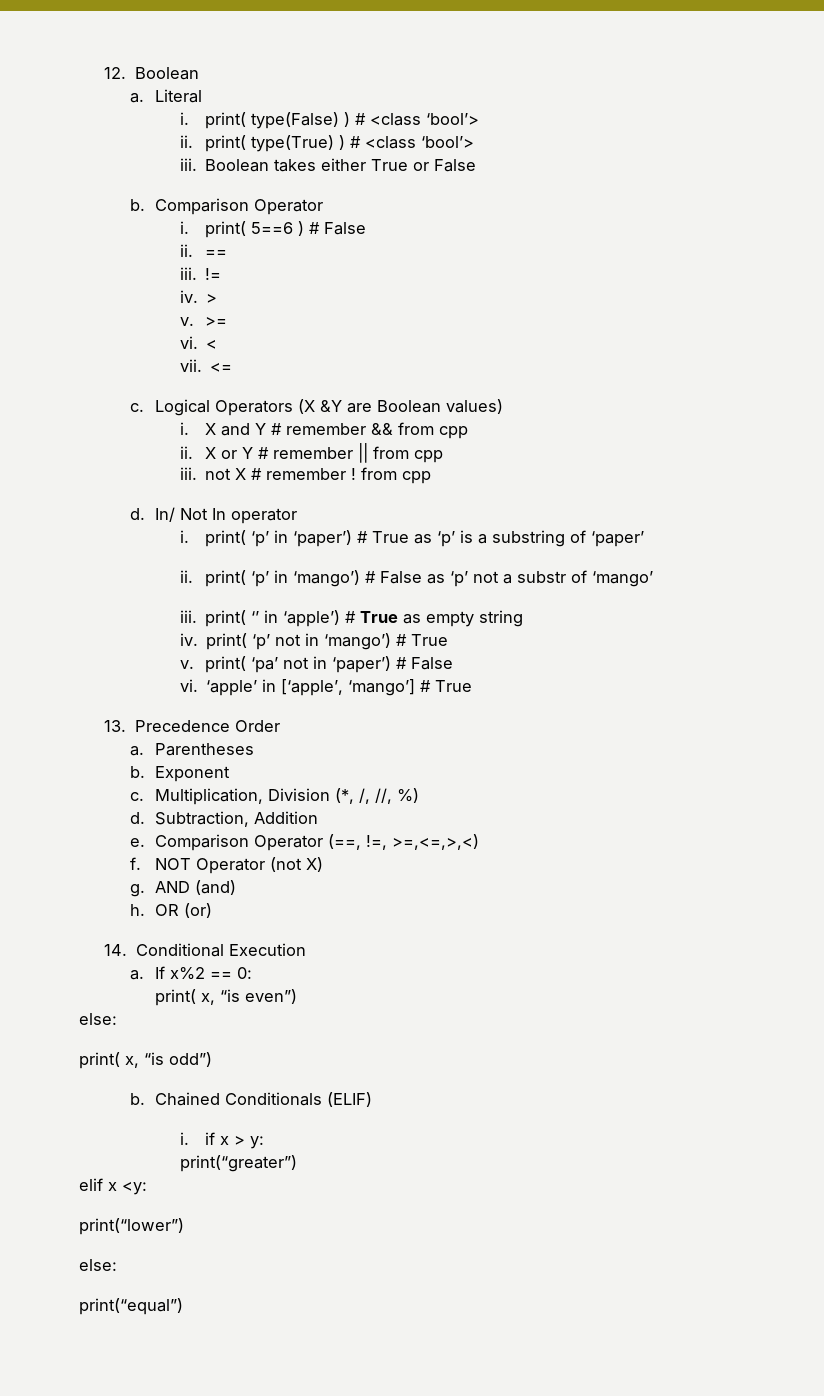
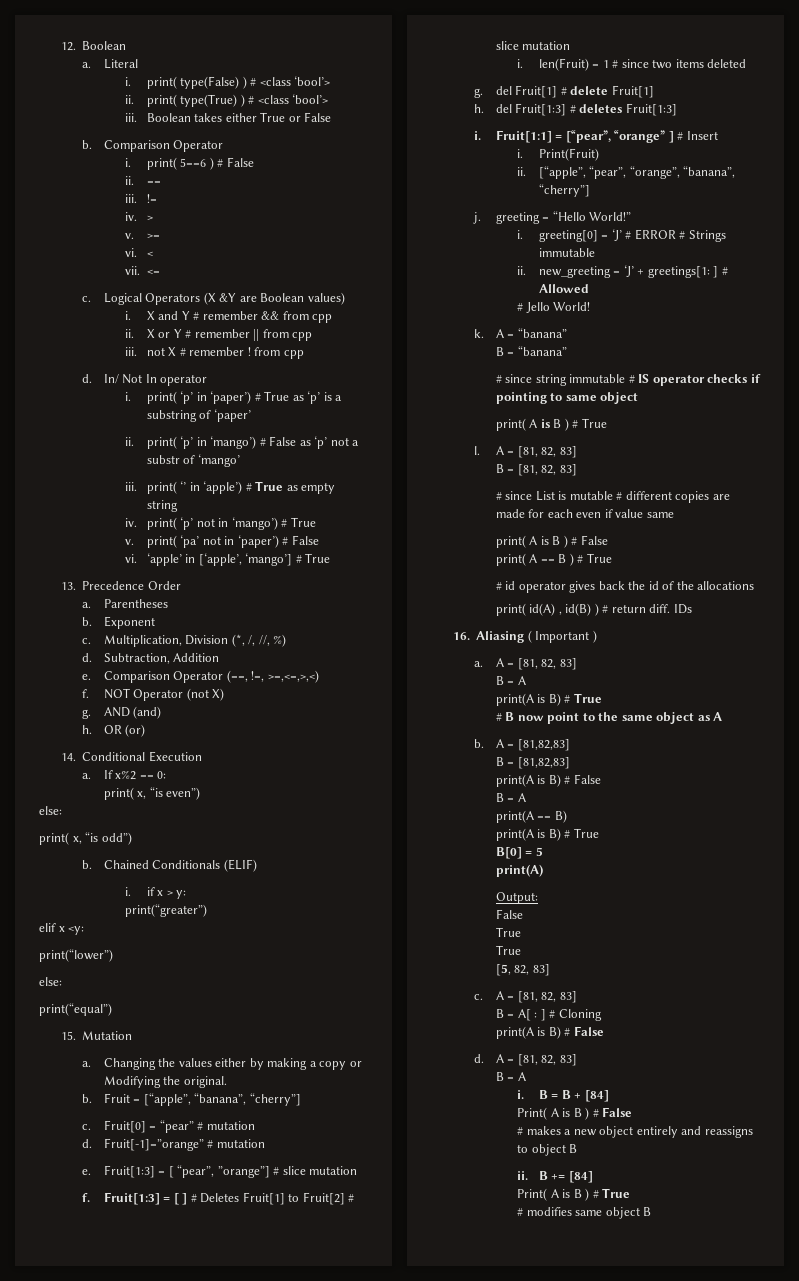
+ 15. Mutation
+ a. Changing the values either by making a copy or Modifying the original.
+ b. Fruit = [“apple”, “banana”, “cherry”]
+ c. Fruit[0] = “pear” # mutation
+ d. Fruit[-1]=”orange” # mutation
+ e. Fruit[1:3] = [ “pear”, ”orange”] # slice mutation
+ f. Fruit[1:3] = [ ] # Deletes Fruit[1] to Fruit[2] # slice mutation
+ i. len(Fruit) = 1 # since two items deleted
+ g. del Fruit[1] # delete Fruit[1]
+ h. del Fruit[1:3] # deletes Fruit[1:3]
+ i. Fruit[1:1] = [“pear”, “orange” ] # Insert
+ i. Print(Fruit)
+ ii. [“apple”, “pear”, “orange”, “banana”, “cherry”]
+ j. greeting = “Hello World!”
+ i. greeting[0] = ‘J’ # ERROR # Strings immutable
+ ii. new_greeting = ‘J’ + greetings[1: ] # Allowed
+ # Jello World!
+ k. A = “banana”
+ B = “banana”
+ # since string immutable # IS operator checks if pointing to same object
+ print( A is B ) # True
+ l. A = [81, 82, 83]
+ B = [81, 82, 83]
+ # since List is mutable # different copies are made for each even if value same
+ print( A is B ) # False
+ print( A == B ) # True
+ # id operator gives back the id of the allocations
+ print( id(A) , id(B) ) # return diff. IDs
+ 16. Aliasing ( Important )
+ a. A = [81, 82, 83]
+ B = A
+ print(A is B) # True
+ # B now point to the same object as A
+ b. A = [81,82,83]
+ B = [81,82,83]
+ print(A is B) # False
+ B = A
+ print(A == B)
+ print(A is B) # True
+ B[0] = 5
+ print(A)
+ Output:
+ False
+ True
+ True
+ [5, 82, 83]
+ c. A = [81, 82, 83]
+ B = A[ : ] # Cloning
+ print(A is B) # False
+ d. A = [81, 82, 83]
+ B = A
+ i. B = B + [84]
+ Print( A is B ) # False
+ # makes a new object entirely and reassigns to object B
+ ii. B += [84]
+ Print( A is B ) # True
+ # modifies same object B

